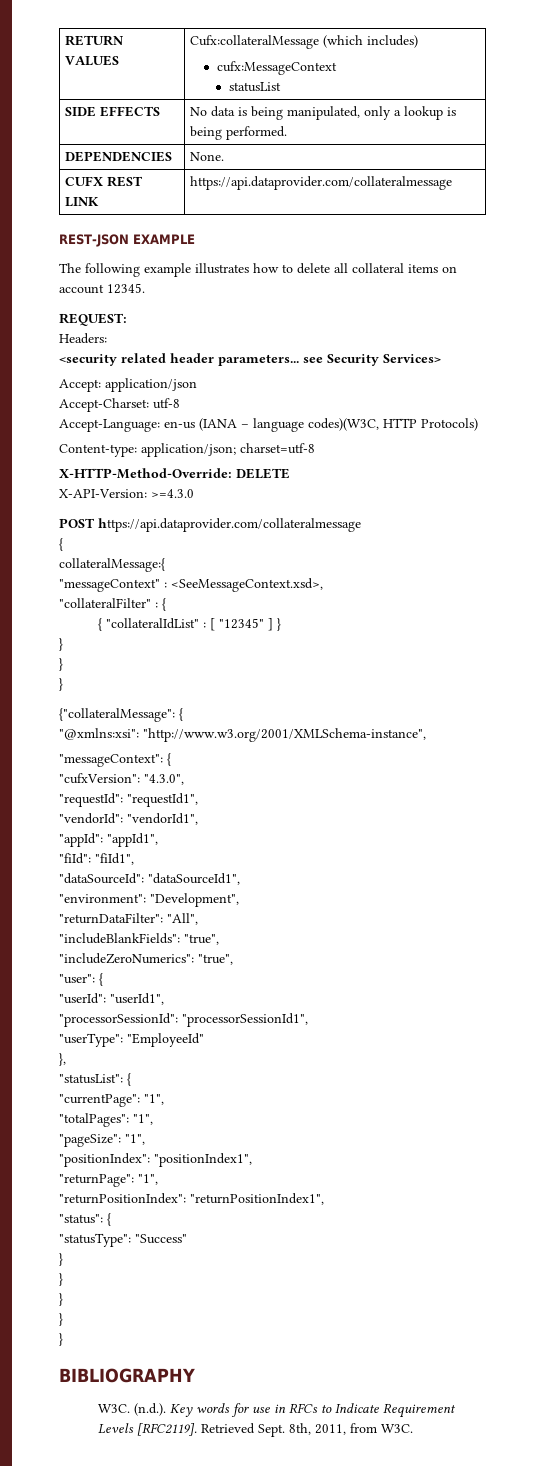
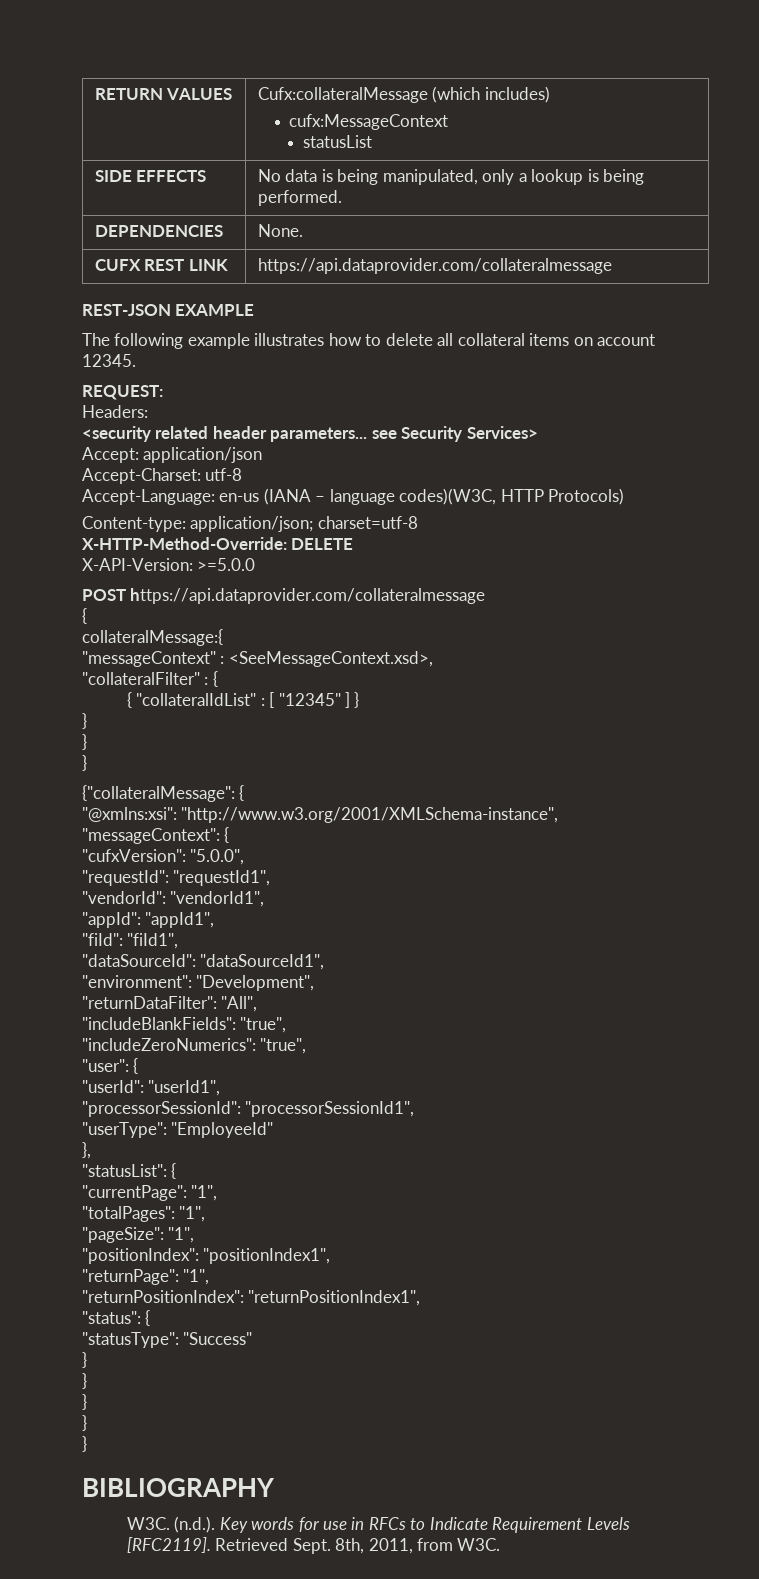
- X-API-Version: >=4.3.0
+ X-API-Version: >=5.0.0
- "cufxVersion": "4.3.0",
+ "cufxVersion": "5.0.0",

